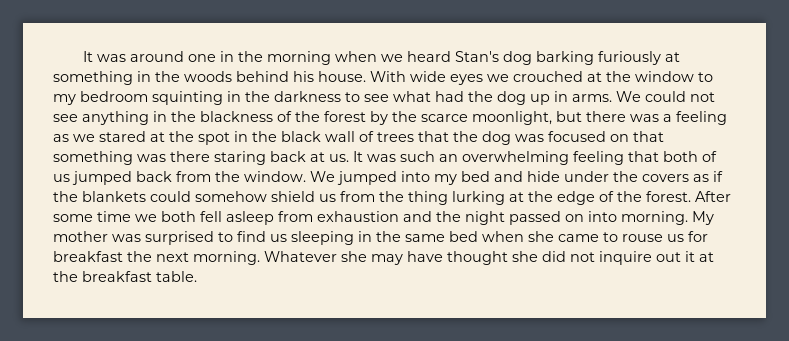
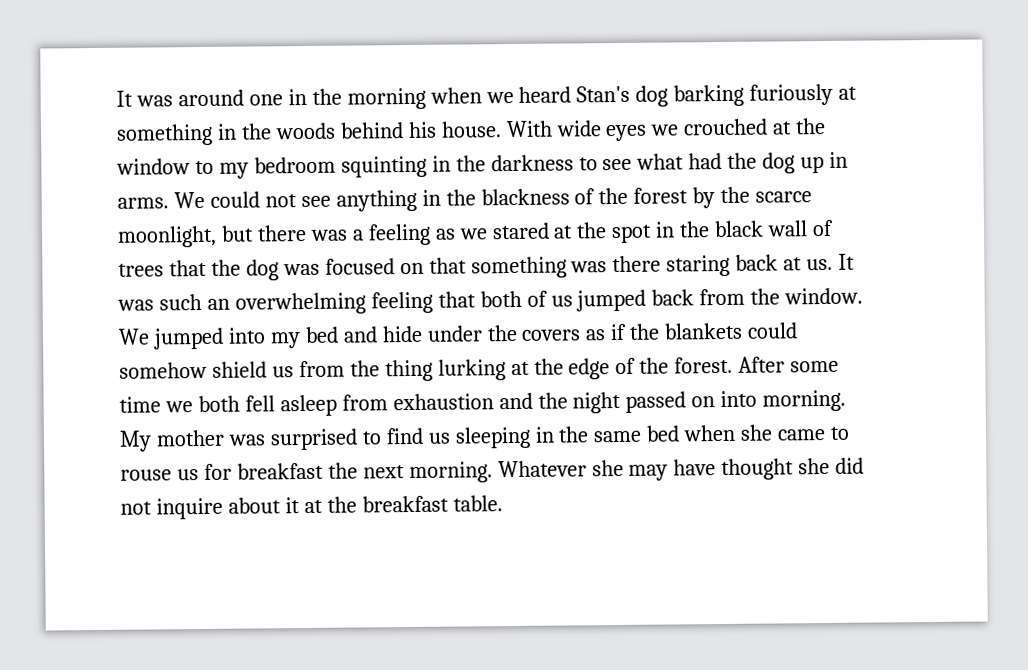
- Whatever she may have thought she did not inquire out it at the breakfast table.
+ Whatever she may have thought she did not inquire about it at the breakfast table.

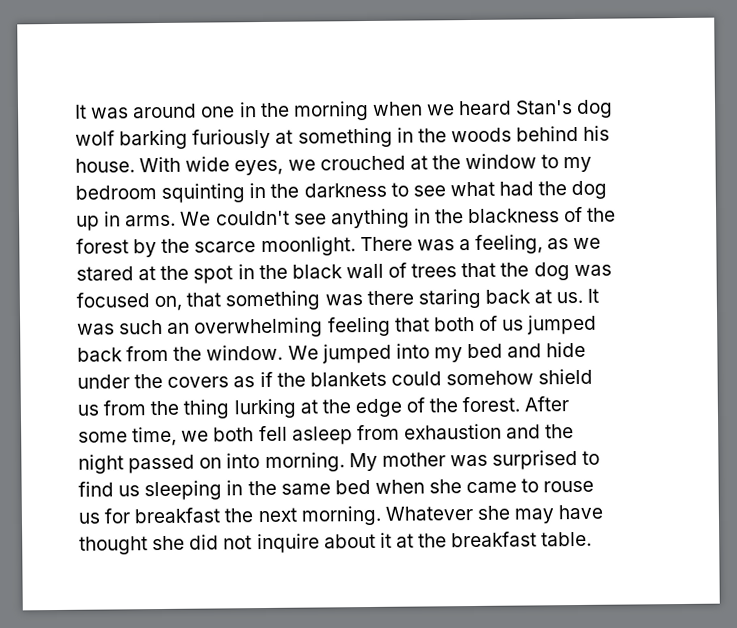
- It was around one in the morning when we heard Stan's dog barking furiously at something in the woods behind his house.
+ It was around one in the morning when we heard Stan's dog wolf barking furiously at something in the woods behind his house.
- With wide eyes we crouched at the window to my bedroom squinting in the darkness to see what had the dog up in arms.
+ With wide eyes, we crouched at the window to my bedroom squinting in the darkness to see what had the dog up in arms.
- We could not see anything in the blackness of the forest by the scarce moonlight, but there was a feeling as we stared at the spot in the black wall of trees that the dog was focused on that something was there staring back at us.
+ We couldn't see anything in the blackness of the forest by the scarce moonlight. There was a feeling, as we stared at the spot in the black wall of trees that the dog was focused on, that something was there staring back at us.
- After some time we both fell asleep from exhaustion and the night passed on into morning.
+ After some time, we both fell asleep from exhaustion and the night passed on into morning.

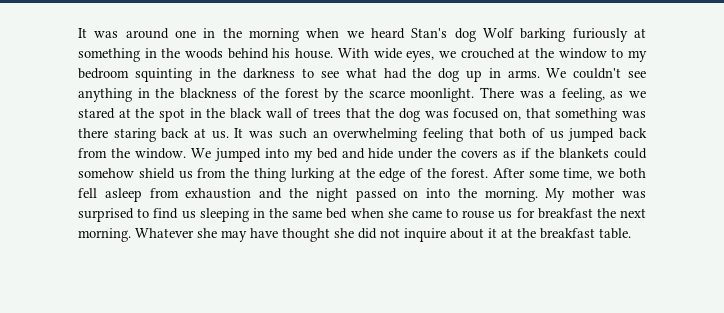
- It was around one in the morning when we heard Stan's dog wolf barking furiously at something in the woods behind his house.
+ It was around one in the morning when we heard Stan's dog Wolf barking furiously at something in the woods behind his house.
- After some time, we both fell asleep from exhaustion and the night passed on into morning.
+ After some time, we both fell asleep from exhaustion and the night passed on into the morning.

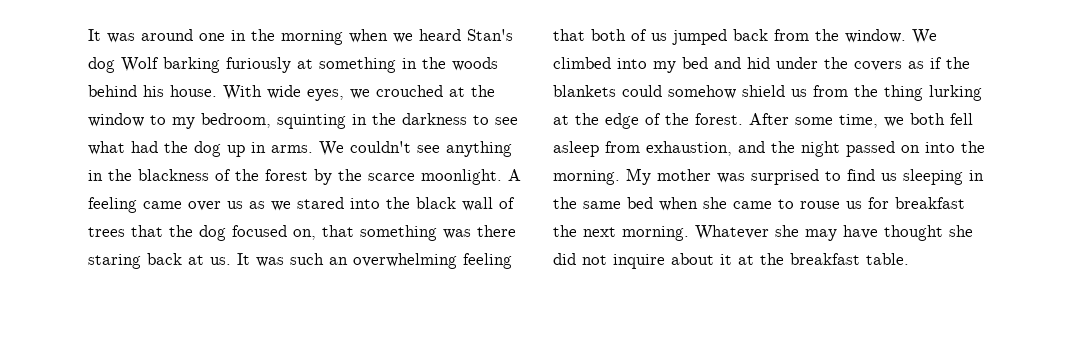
- With wide eyes, we crouched at the window to my bedroom squinting in the darkness to see what had the dog up in arms.
+ With wide eyes, we crouched at the window to my bedroom, squinting in the darkness to see what had the dog up in arms.
- There was a feeling, as we stared at the spot in the black wall of trees that the dog was focused on, that something was there staring back at us.
+ A feeling came over us as we stared into the black wall of trees that the dog focused on, that something was there staring back at us.
- We jumped into my bed and hide under the covers as if the blankets could somehow shield us from the thing lurking at the edge of the forest.
+ We climbed into my bed and hid under the covers as if the blankets could somehow shield us from the thing lurking at the edge of the forest.
- After some time, we both fell asleep from exhaustion and the night passed on into the morning.
+ After some time, we both fell asleep from exhaustion, and the night passed on into the morning.

